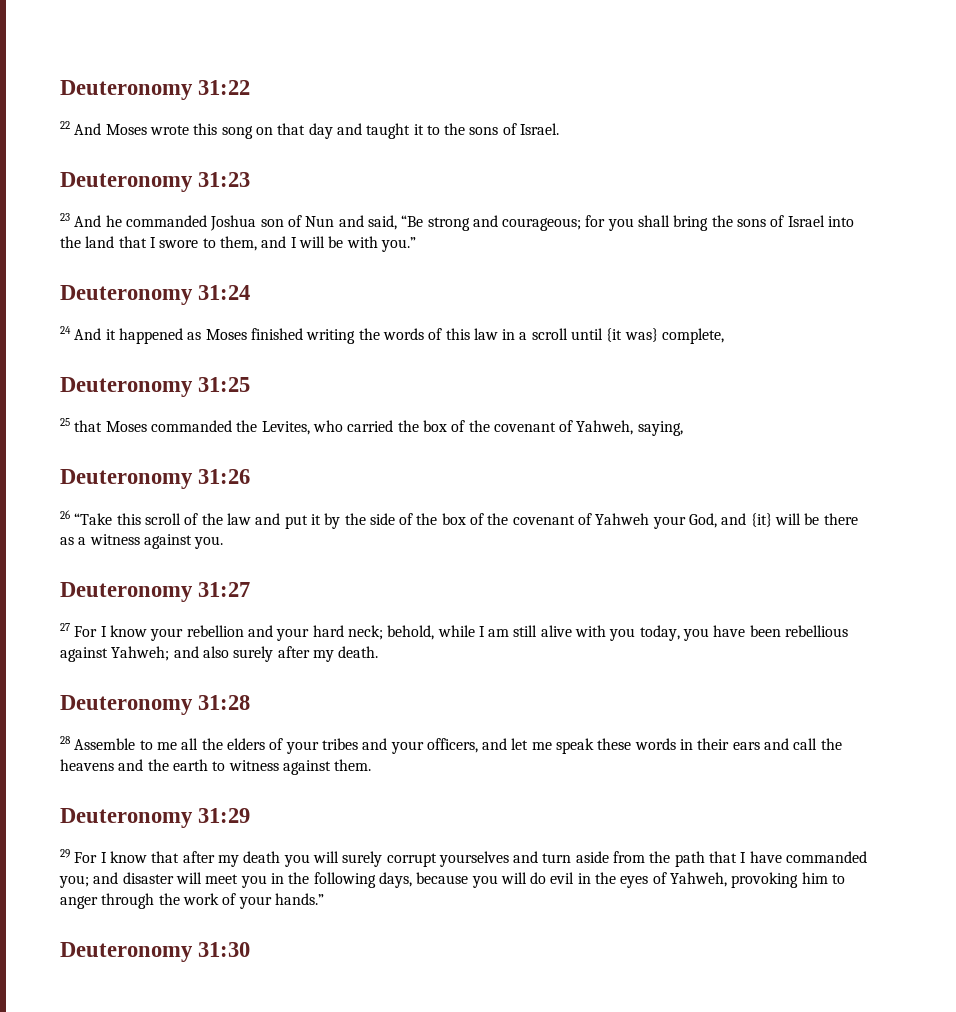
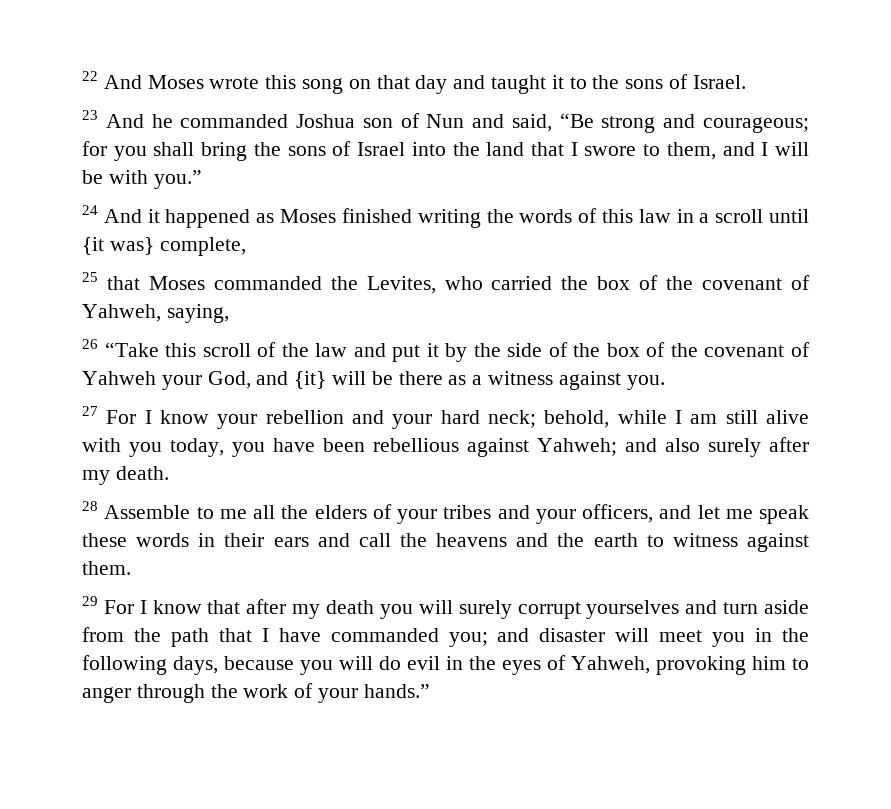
- Deuteronomy 31:22
- Deuteronomy 31:23
- Deuteronomy 31:24
- Deuteronomy 31:25
- Deuteronomy 31:26
- Deuteronomy 31:27
- Deuteronomy 31:28
- Deuteronomy 31:29
- Deuteronomy 31:30

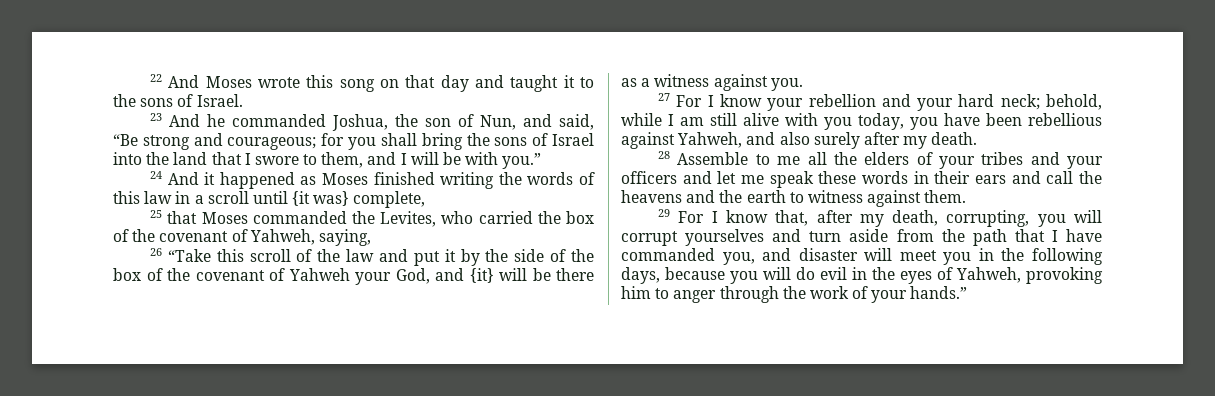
- 23 And he commanded Joshua son of Nun and said, “Be strong and courageous; for you shall bring the sons of Israel into the land that I swore to them, and I will be with you.”
+ 23 And he commanded Joshua, the son of Nun, and said, “Be strong and courageous; for you shall bring the sons of Israel into the land that I swore to them, and I will be with you.”
- 27 For I know your rebellion and your hard neck; behold, while I am still alive with you today, you have been rebellious against Yahweh; and also surely after my death.
+ 27 For I know your rebellion and your hard neck; behold, while I am still alive with you today, you have been rebellious against Yahweh, and also surely after my death.
- 28 Assemble to me all the elders of your tribes and your officers, and let me speak these words in their ears and call the heavens and the earth to witness against them.
+ 28 Assemble to me all the elders of your tribes and your officers and let me speak these words in their ears and call the heavens and the earth to witness against them.
- 29 For I know that after my death you will surely corrupt yourselves and turn aside from the path that I have commanded you; and disaster will meet you in the following days, because you will do evil in the eyes of Yahweh, provoking him to anger through the work of your hands.”
+ 29 For I know that, after my death, corrupting, you will corrupt yourselves and turn aside from the path that I have commanded you, and disaster will meet you in the following days, because you will do evil in the eyes of Yahweh, provoking him to anger through the work of your hands.”

